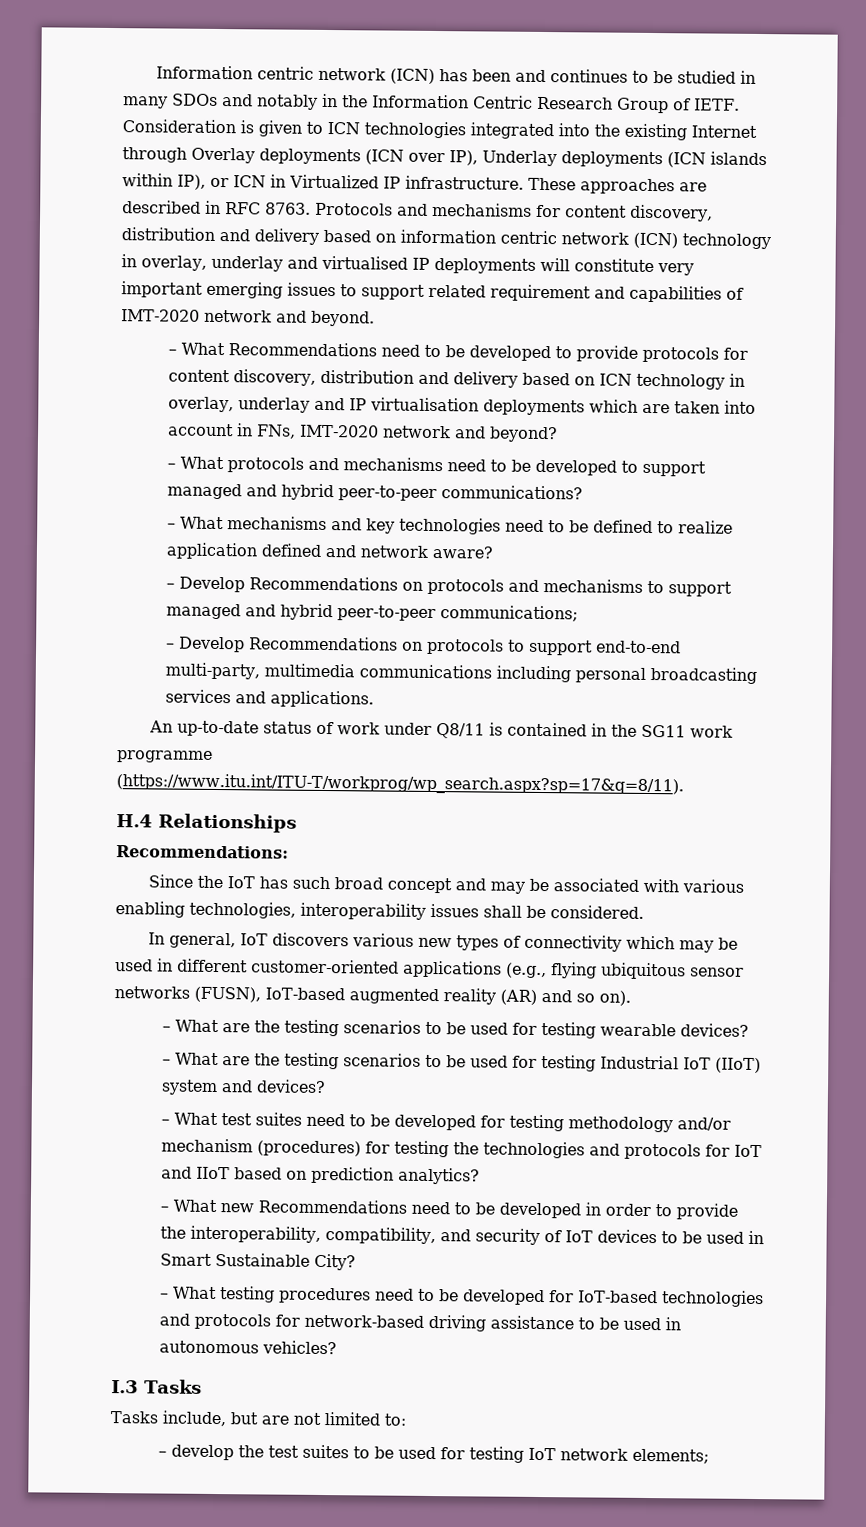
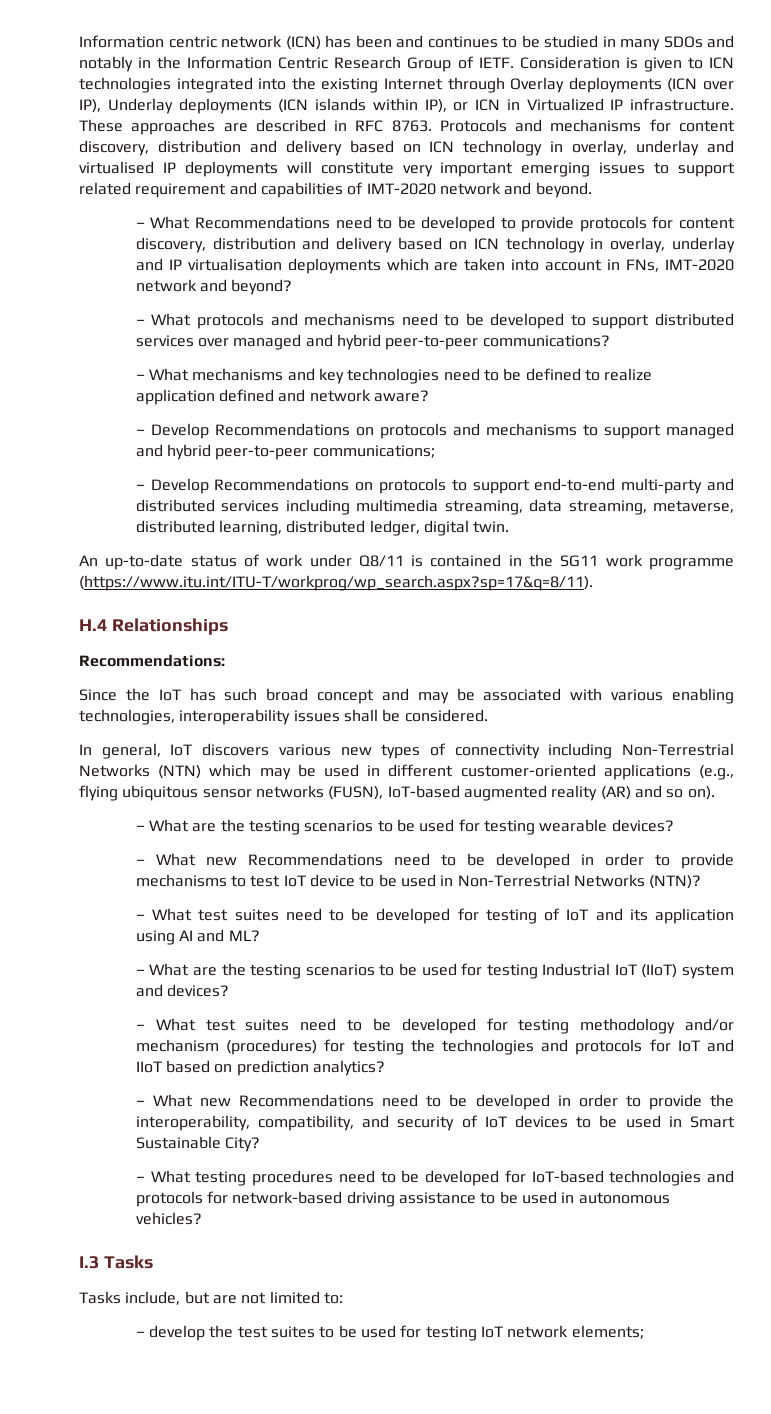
- Protocols and mechanisms for content discovery, distribution and delivery based on information centric network (ICN) technology in overlay, underlay and virtualised IP deployments will constitute very important emerging issues to support related requirement and capabilities of IMT-2020 network and beyond.
+ Protocols and mechanisms for content discovery, distribution and delivery based on ICN technology in overlay, underlay and virtualised IP deployments will constitute very important emerging issues to support related requirement and capabilities of IMT-2020 network and beyond.
- – What protocols and mechanisms need to be developed to support managed and hybrid peer-to-peer communications?
+ – What protocols and mechanisms need to be developed to support distributed services over managed and hybrid peer-to-peer communications?
- – Develop Recommendations on protocols to support end-to-end multi-party, multimedia communications including personal broadcasting services and applications.
+ – Develop Recommendations on protocols to support end-to-end multi-party and distributed services including multimedia streaming, data streaming, metaverse, distributed learning, distributed ledger, digital twin.
- In general, IoT discovers various new types of connectivity which may be used in different customer-oriented applications (e.g., flying ubiquitous sensor networks (FUSN), IoT-based augmented reality (AR) and so on).
+ In general, IoT discovers various new types of connectivity including Non-Terrestrial Networks (NTN) which may be used in different customer-oriented applications (e.g., flying ubiquitous sensor networks (FUSN), IoT-based augmented reality (AR) and so on).
+ – What new Recommendations need to be developed in order to provide mechanisms to test IoT device to be used in Non-Terrestrial Networks (NTN)?
+ – What test suites need to be developed for testing of IoT and its application using AI and ML?

